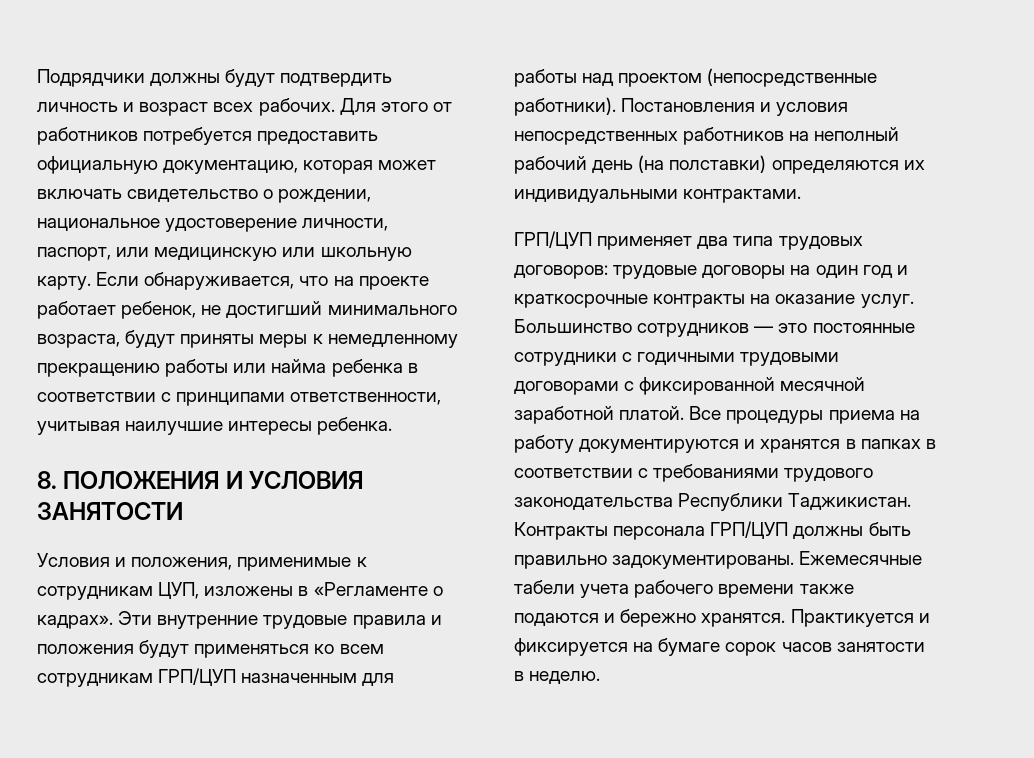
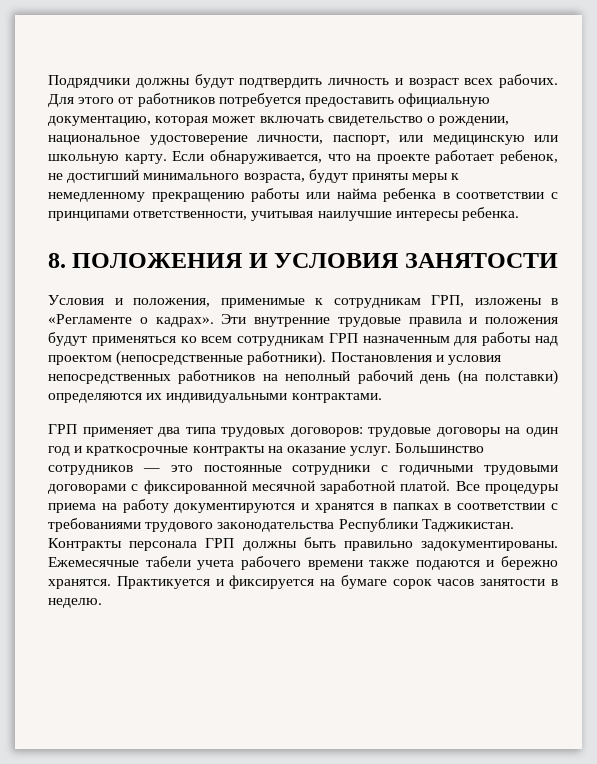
- Условия и положения, применимые к сотрудникам ЦУП, изложены в «Регламенте о кадрах».
+ Условия и положения, применимые к сотрудникам ГРП, изложены в «Регламенте о кадрах».
- Эти внутренние трудовые правила и положения будут применяться ко всем сотрудникам ГРП/ЦУП назначенным для работы над проектом (непосредственные работники).
+ Эти внутренние трудовые правила и положения будут применяться ко всем сотрудникам ГРП назначенным для работы над проектом (непосредственные работники).
- ГРП/ЦУП применяет два типа трудовых договоров: трудовые договоры на один год и краткосрочные контракты на оказание услуг.
+ ГРП применяет два типа трудовых договоров: трудовые договоры на один год и краткосрочные контракты на оказание услуг.
- Контракты персонала ГРП/ЦУП должны быть правильно задокументированы.
+ Контракты персонала ГРП должны быть правильно задокументированы.

